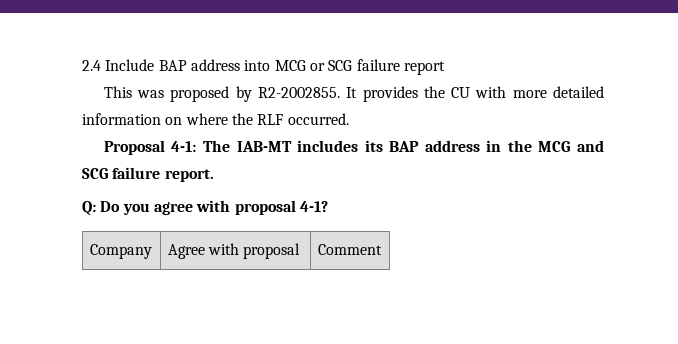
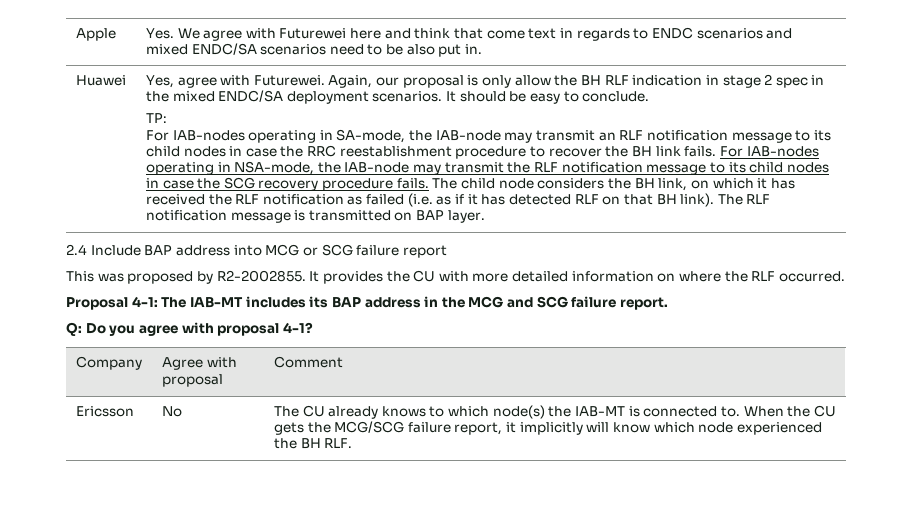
+ Apple | Yes. We agree with Futurewei here and think that come text in regards to ENDC scenarios and mixed ENDC/SA scenarios need to be also put in.
+ Huawei | Yes, agree with Futurewei. Again, our proposal is only allow the BH RLF indication in stage 2 spec in the mixed ENDC/SA deployment scenarios. It should be easy to conclude.
+ TP:
+ For IAB-nodes operating in SA-mode, the IAB-node may transmit an RLF notification message to its child nodes in case the RRC reestablishment procedure to recover the BH link fails. For IAB-nodes operating in NSA-mode, the IAB-node may transmit the RLF notification message to its child nodes in case the SCG recovery procedure fails. The child node considers the BH link, on which it has received the RLF notification as failed (i.e. as if it has detected RLF on that BH link). The RLF notification message is transmitted on BAP layer.
+ Ericsson | No | The CU already knows to which node(s) the IAB-MT is connected to. When the CU gets the MCG/SCG failure report, it implicitly will know which node experienced the BH RLF.

